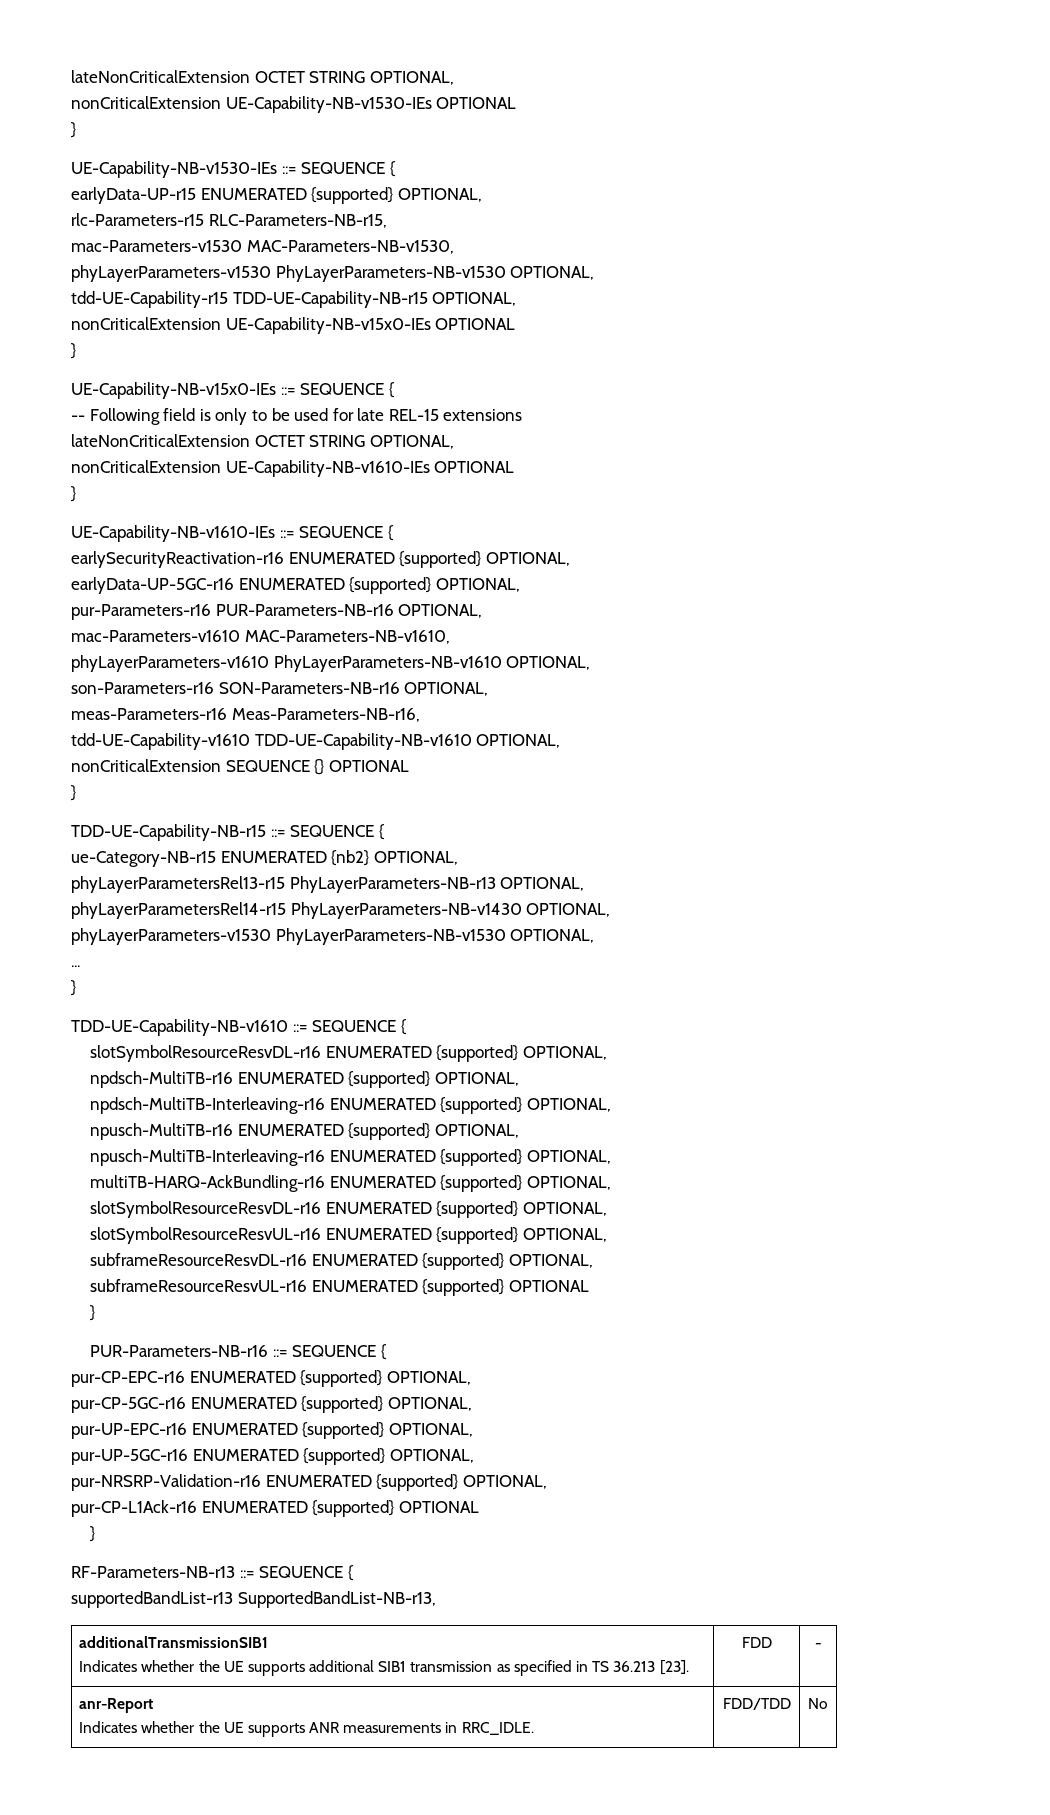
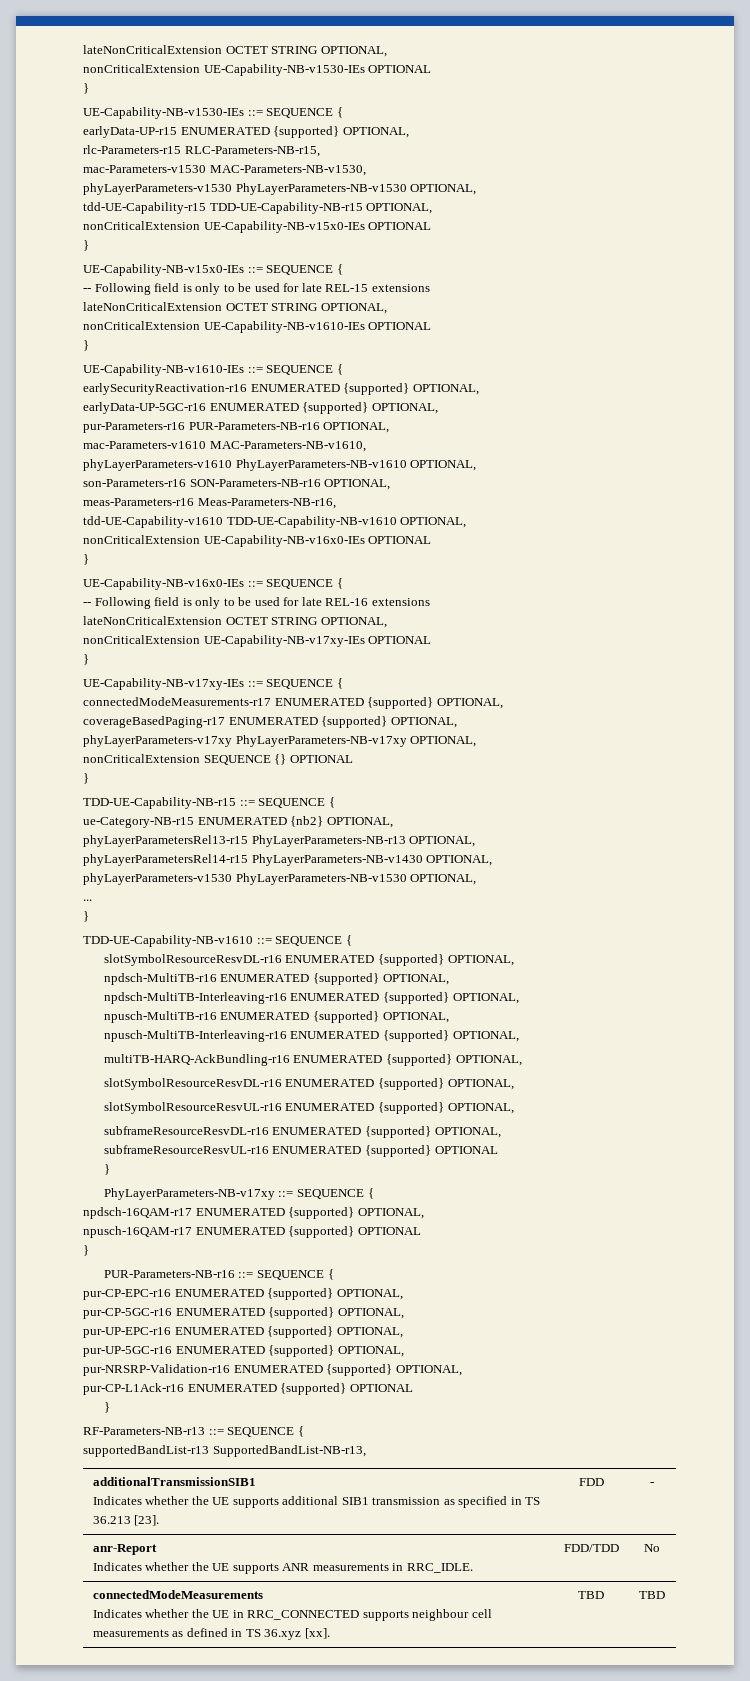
+ nonCriticalExtension UE-Capability-NB-v16x0-IEs OPTIONAL
+ }
+ UE-Capability-NB-v16x0-IEs ::= SEQUENCE {
+ -- Following field is only to be used for late REL-16 extensions
+ lateNonCriticalExtension OCTET STRING OPTIONAL,
+ nonCriticalExtension UE-Capability-NB-v17xy-IEs OPTIONAL
+ }
+ UE-Capability-NB-v17xy-IEs ::= SEQUENCE {
+ connectedModeMeasurements-r17 ENUMERATED {supported} OPTIONAL,
+ coverageBasedPaging-r17 ENUMERATED {supported} OPTIONAL,
+ phyLayerParameters-v17xy PhyLayerParameters-NB-v17xy OPTIONAL,
+ PhyLayerParameters-NB-v17xy ::= SEQUENCE {
+ npdsch-16QAM-r17 ENUMERATED {supported} OPTIONAL,
+ npusch-16QAM-r17 ENUMERATED {supported} OPTIONAL
+ }
+ connectedModeMeasurements
+ Indicates whether the UE in RRC_CONNECTED supports neighbour cell measurements as defined in TS 36.xyz [xx]. | TBD | TBD

